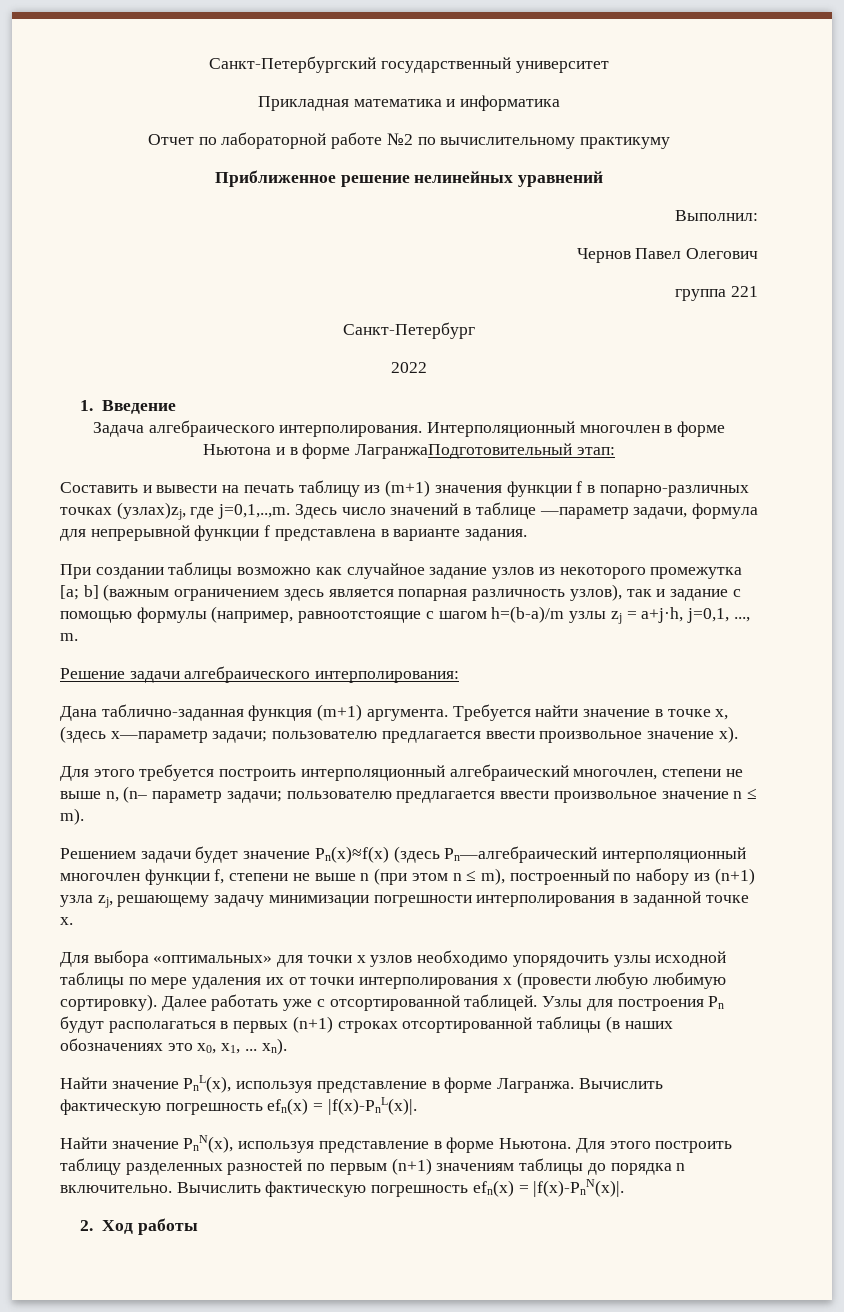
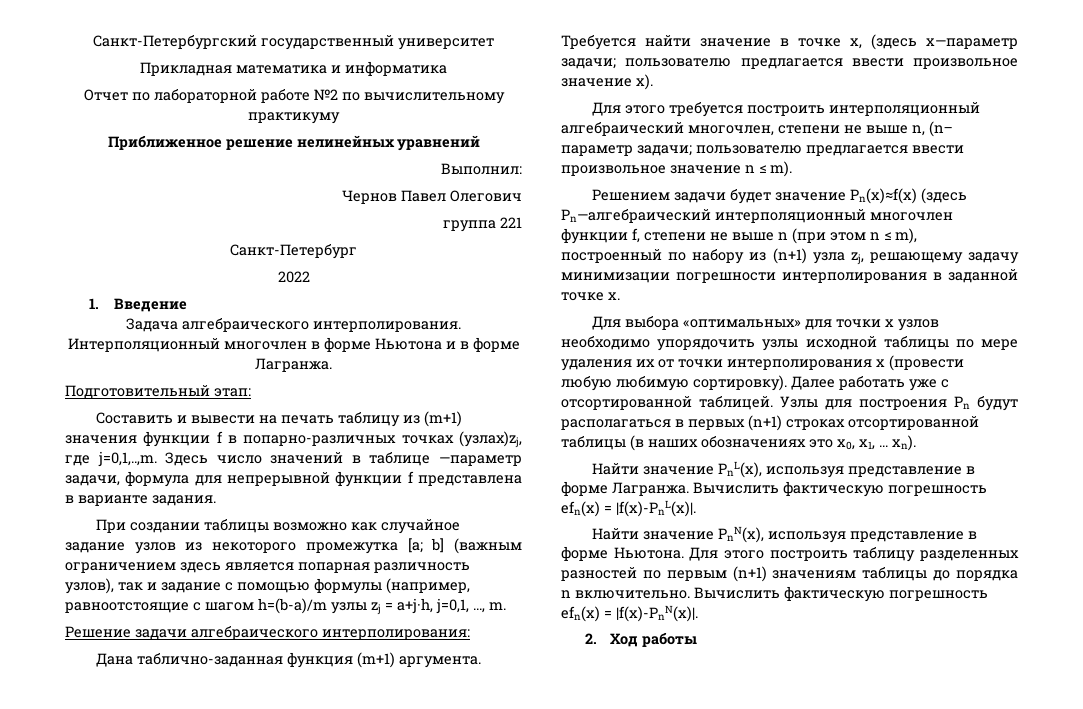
- Интерполяционный многочлен в форме Ньютона и в форме ЛагранжаПодготовительный этап:
+ Интерполяционный многочлен в форме Ньютона и в форме Лагранжа.
+ Подготовительный этап:

